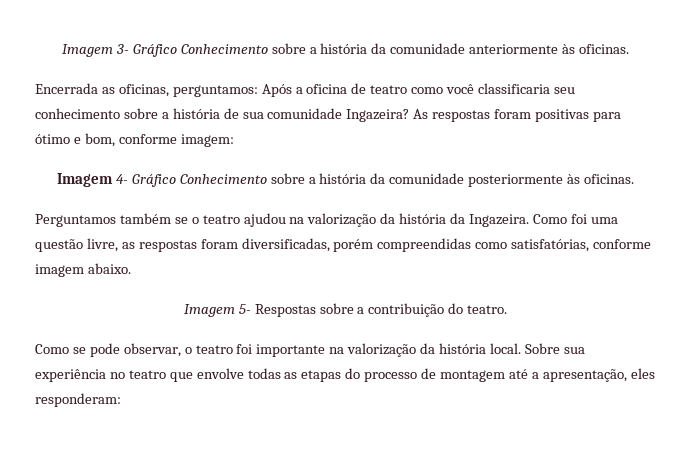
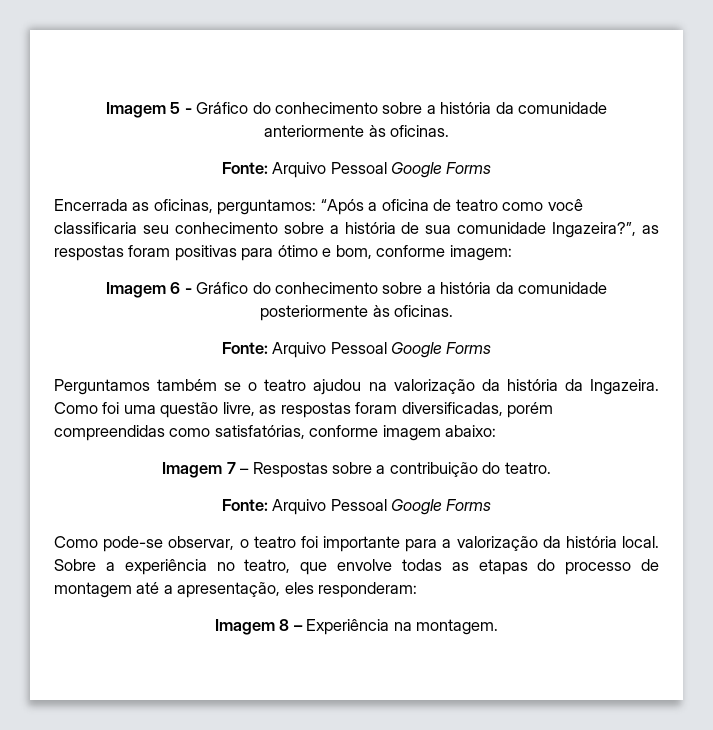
- Imagem 3- Gráfico Conhecimento sobre a história da comunidade anteriormente às oficinas.
+ Imagem 5 - Gráfico do conhecimento sobre a história da comunidade anteriormente às oficinas.
+ Fonte: Arquivo Pessoal Google Forms
- Encerrada as oficinas, perguntamos: Após a oficina de teatro como você classificaria seu conhecimento sobre a história de sua comunidade Ingazeira? As respostas foram positivas para ótimo e bom, conforme imagem:
+ Encerrada as oficinas, perguntamos: “Após a oficina de teatro como você classificaria seu conhecimento sobre a história de sua comunidade Ingazeira?”, as respostas foram positivas para ótimo e bom, conforme imagem:
- Imagem 4- Gráfico Conhecimento sobre a história da comunidade posteriormente às oficinas.
+ Imagem 6 - Gráfico do conhecimento sobre a história da comunidade posteriormente às oficinas.
+ Fonte: Arquivo Pessoal Google Forms
- Como foi uma questão livre, as respostas foram diversificadas, porém compreendidas como satisfatórias, conforme imagem abaixo.
- Imagem 5- Respostas sobre a contribuição do teatro.
- Como se pode observar, o teatro foi importante na valorização da história local.
+ Como foi uma questão livre, as respostas foram diversificadas, porém compreendidas como satisfatórias, conforme imagem abaixo:
+ Imagem 7 – Respostas sobre a contribuição do teatro.
+ Fonte: Arquivo Pessoal Google Forms
+ Como pode-se observar, o teatro foi importante para a valorização da história local.
- Sobre sua experiência no teatro que envolve todas as etapas do processo de montagem até a apresentação, eles responderam:
+ Sobre a experiência no teatro, que envolve todas as etapas do processo de montagem até a apresentação, eles responderam:
+ Imagem 8 – Experiência na montagem.

